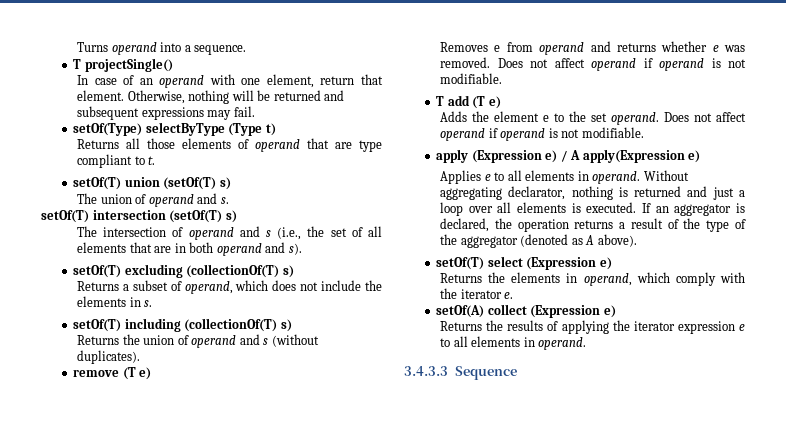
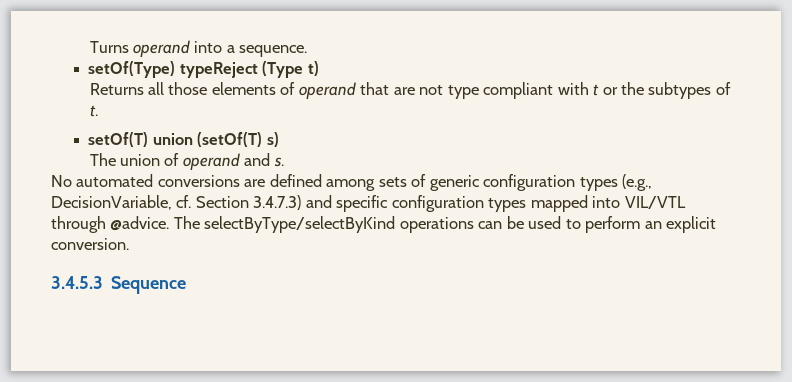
- T projectSingle()
- In case of an operand with one element, return that element. Otherwise, nothing will be returned and subsequent expressions may fail.
- setOf(Type) selectByType (Type t)
+ setOf(Type) typeReject (Type t)
- Returns all those elements of operand that are type compliant to t.
+ Returns all those elements of operand that are not type compliant with t or the subtypes of t.
- setOf(T) intersection (setOf(T) s)
- The intersection of operand and s (i.e., the set of all elements that are in both operand and s).
- setOf(T) excluding (collectionOf(T) s)
- Returns a subset of operand, which does not include the elements in s.
- setOf(T) including (collectionOf(T) s)
- Returns the union of operand and s (without duplicates).
- remove (T e)
- Removes e from operand and returns whether e was removed. Does not affect operand if operand is not modifiable.
- T add (T e)
- Adds the element e to the set operand. Does not affect operand if operand is not modifiable.
- apply (Expression e) / A apply(Expression e)
- Applies e to all elements in operand. Without aggregating declarator, nothing is returned and just a loop over all elements is executed. If an aggregator is declared, the operation returns a result of the type of the aggregator (denoted as A above).
- setOf(T) select (Expression e)
- Returns the elements in operand, which comply with the iterator e.
- setOf(A) collect (Expression e)
- Returns the results of applying the iterator expression e to all elements in operand.
- 3.4.3.3 Sequence
+ No automated conversions are defined among sets of generic configuration types (e.g., DecisionVariable, cf. Section 3.4.7.3) and specific configuration types mapped into VIL/VTL through @advice. The selectByType/selectByKind operations can be used to perform an explicit conversion.
+ 3.4.5.3 Sequence

